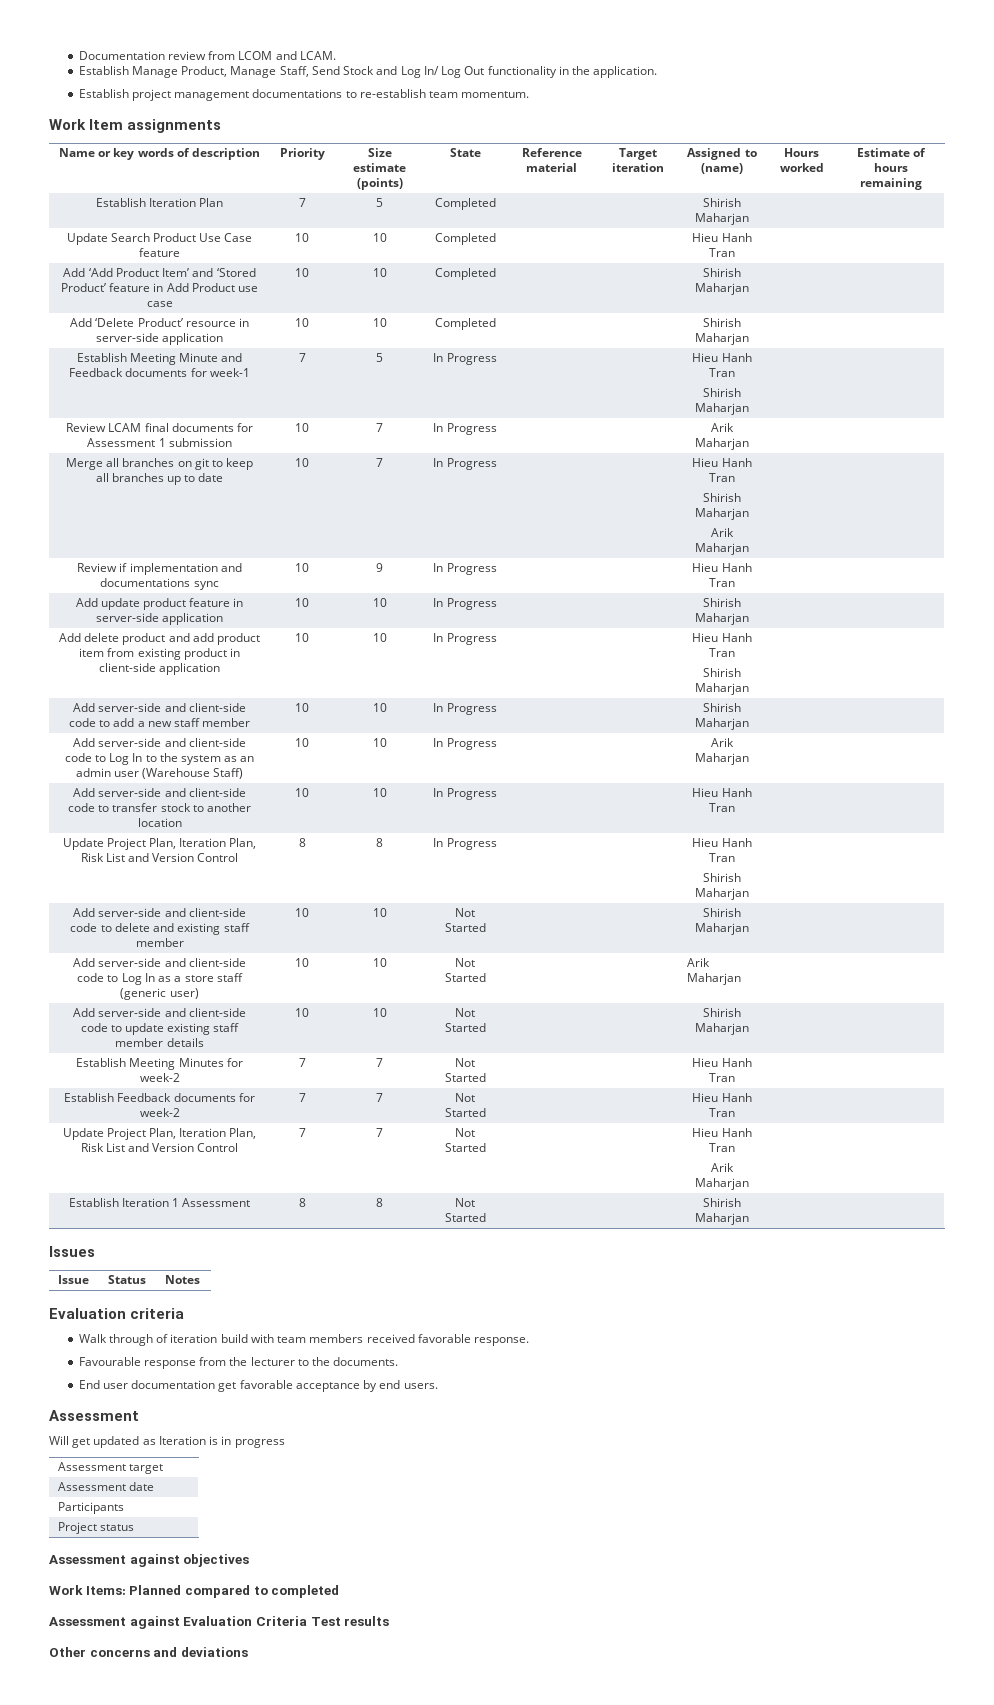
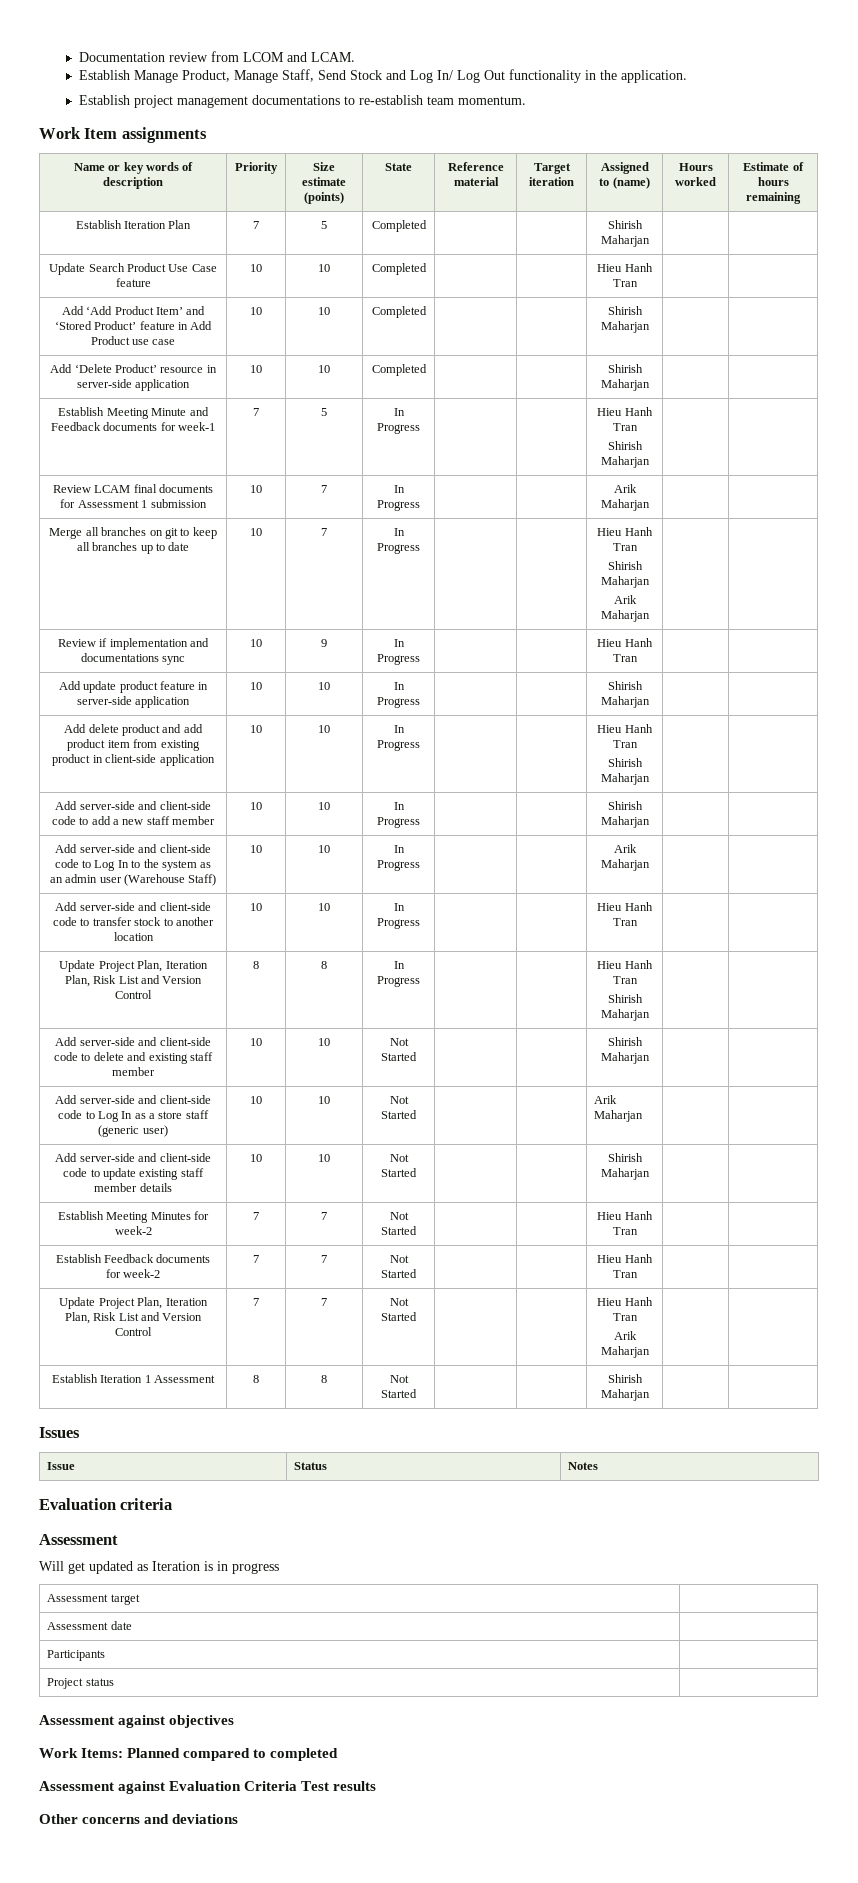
- Walk through of iteration build with team members received favorable response.
- Favourable response from the lecturer to the documents.
- End user documentation get favorable acceptance by end users.

